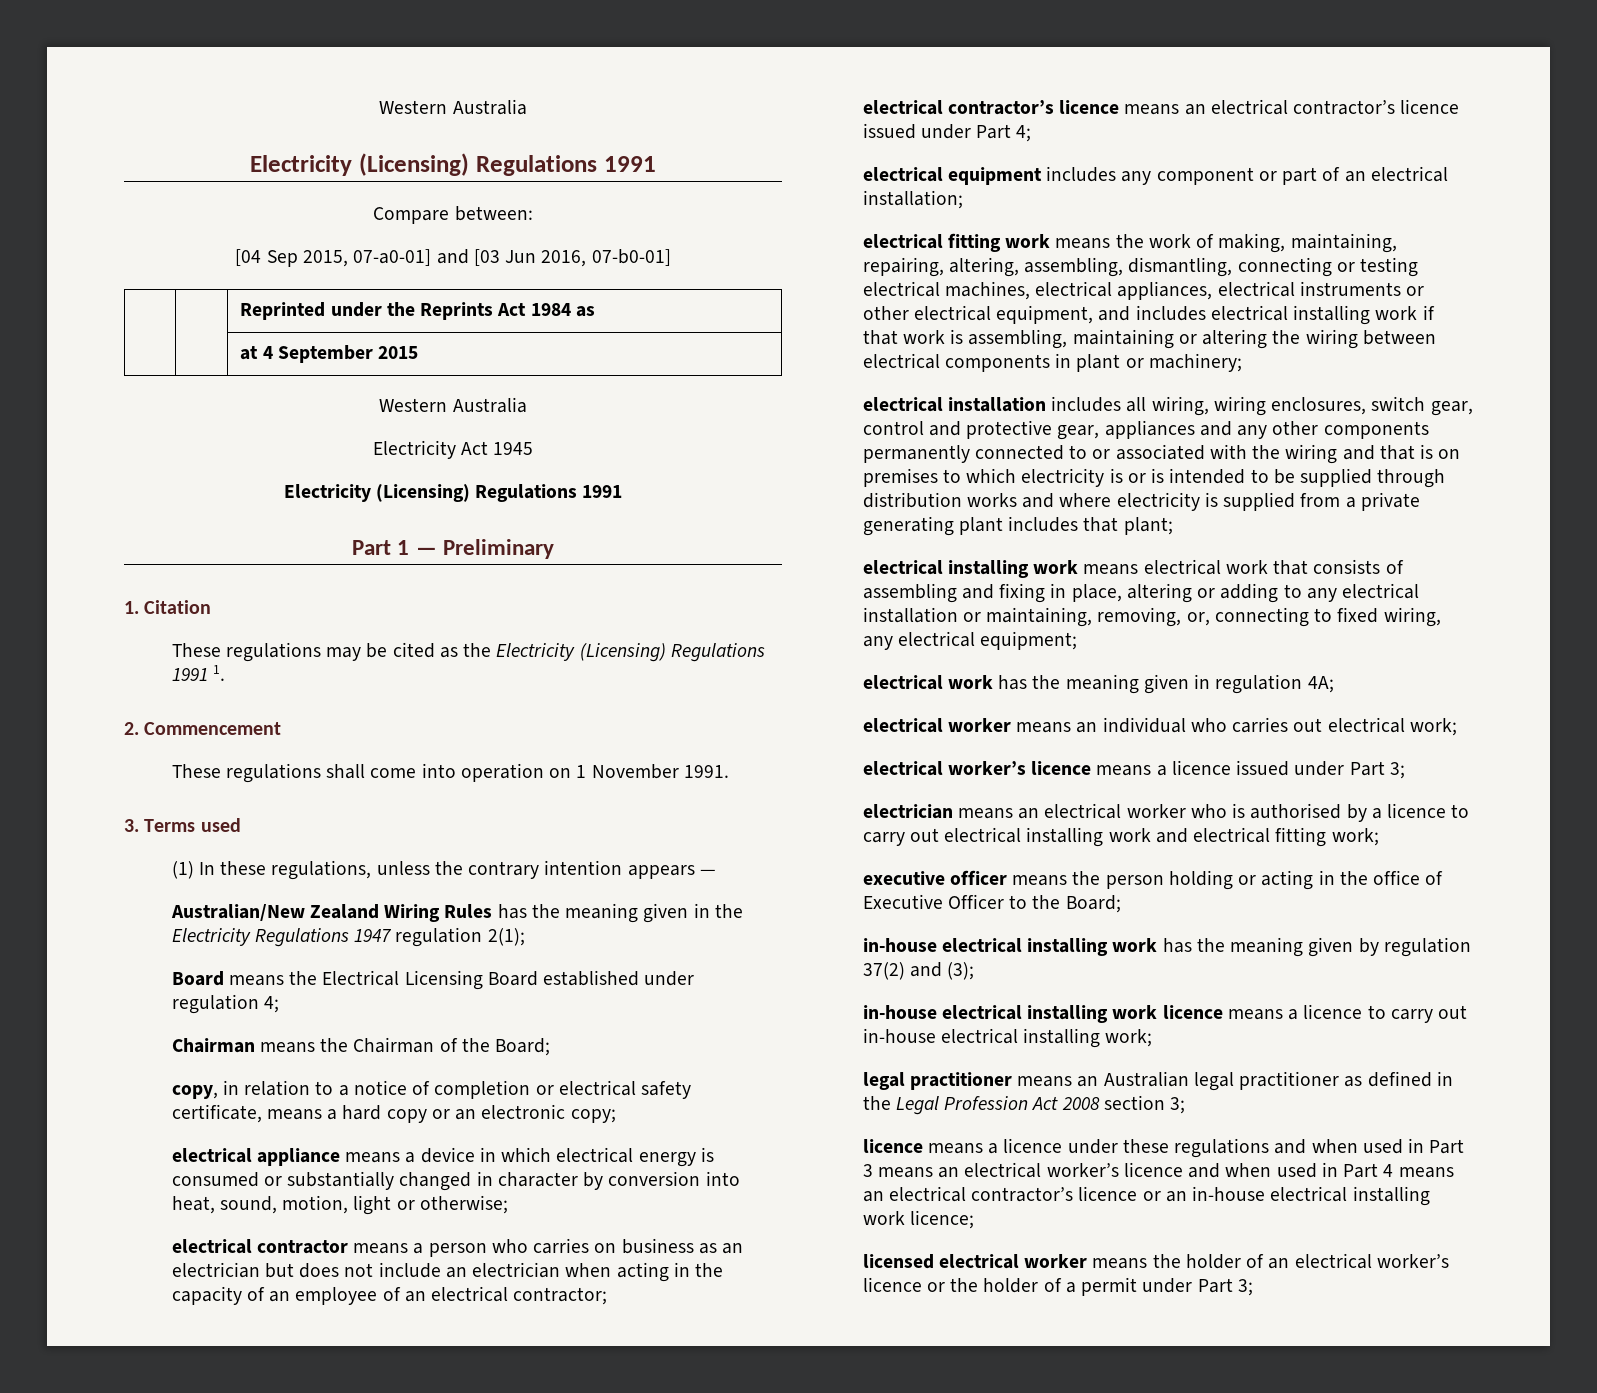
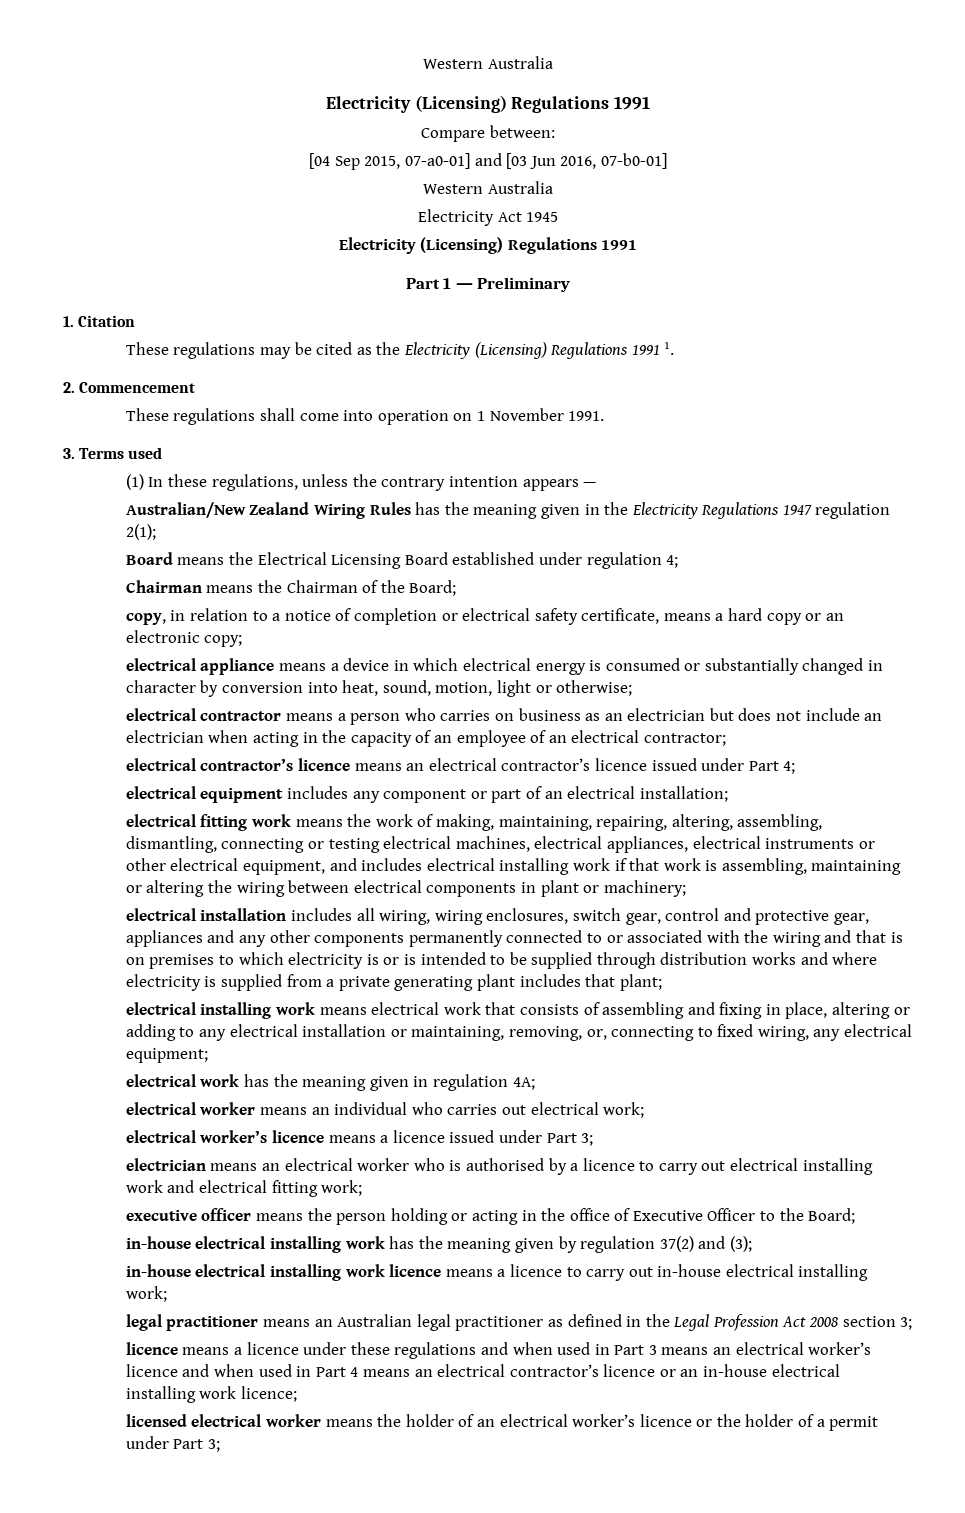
- | | Reprinted under the Reprints Act 1984 as
- | | at 4 September 2015

